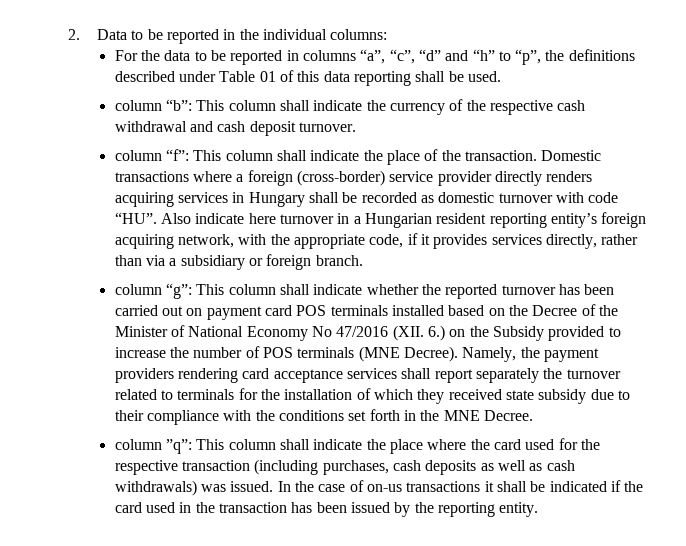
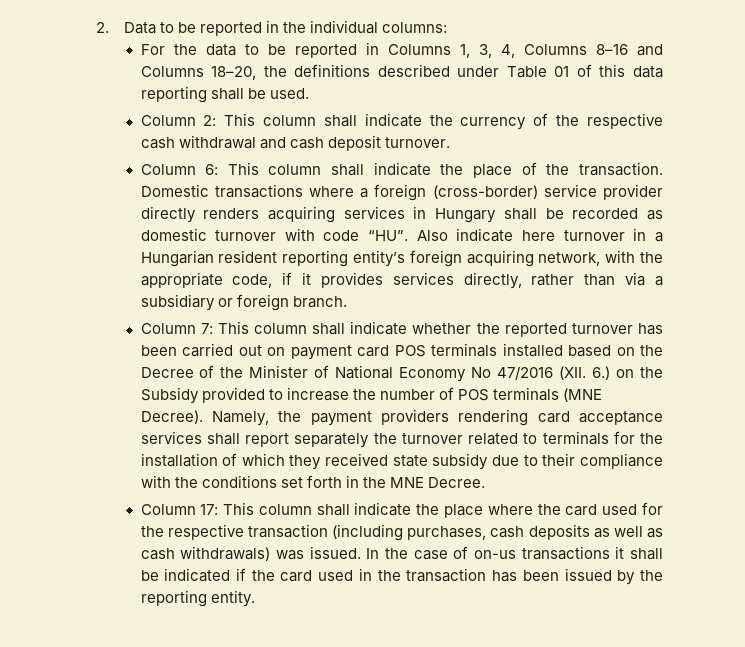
- For the data to be reported in columns “a”, “c”, “d” and “h” to “p”, the definitions described under Table 01 of this data reporting shall be used.
+ For the data to be reported in Columns 1, 3, 4, Columns 8–16 and Columns 18–20, the definitions described under Table 01 of this data reporting shall be used.
- column “b”: This column shall indicate the currency of the respective cash withdrawal and cash deposit turnover.
+ Column 2: This column shall indicate the currency of the respective cash withdrawal and cash deposit turnover.
- column “f”: This column shall indicate the place of the transaction.
+ Column 6: This column shall indicate the place of the transaction.
- column “g”: This column shall indicate whether the reported turnover has been carried out on payment card POS terminals installed based on the Decree of the Minister of National Economy No 47/2016 (XII. 6.) on the Subsidy provided to increase the number of POS terminals (MNE Decree).
+ Column 7: This column shall indicate whether the reported turnover has been carried out on payment card POS terminals installed based on the Decree of the Minister of National Economy No 47/2016 (XII. 6.) on the Subsidy provided to increase the number of POS terminals (MNE Decree).
- column ”q”: This column shall indicate the place where the card used for the respective transaction (including purchases, cash deposits as well as cash withdrawals) was issued.
+ Column 17: This column shall indicate the place where the card used for the respective transaction (including purchases, cash deposits as well as cash withdrawals) was issued.

